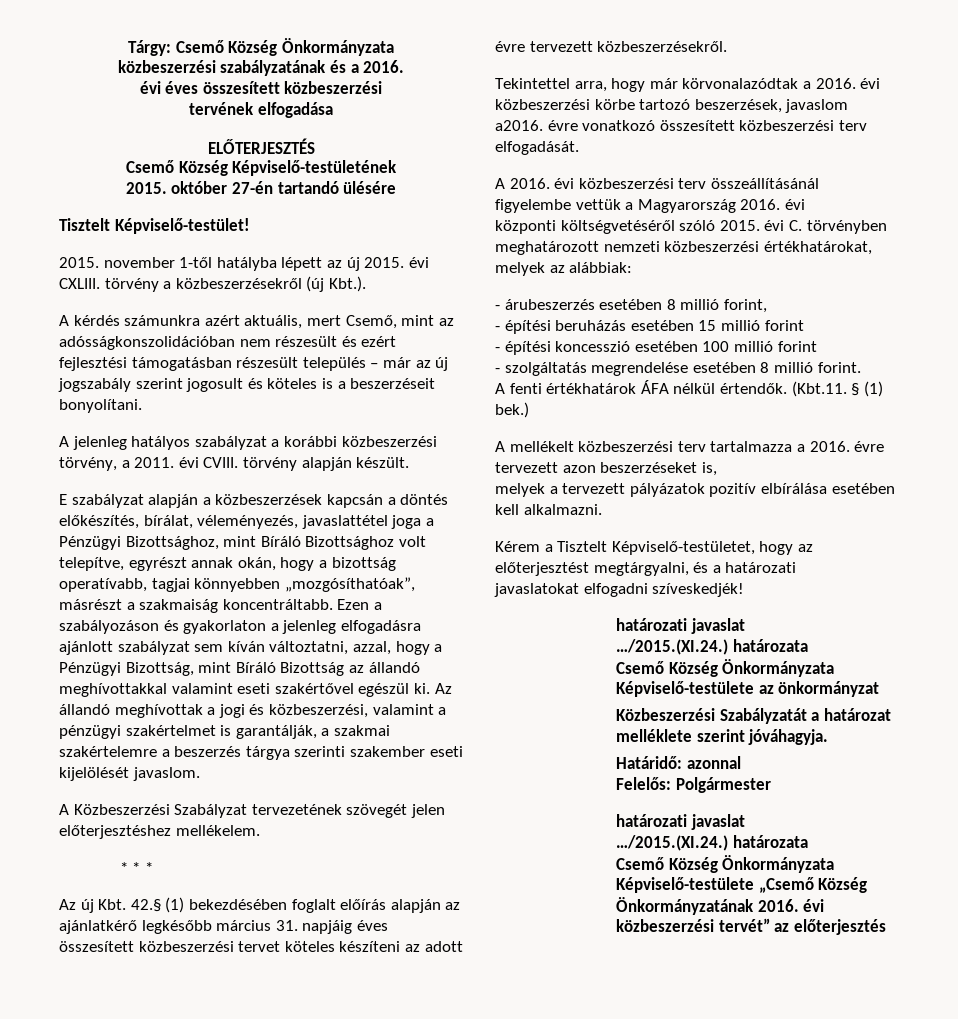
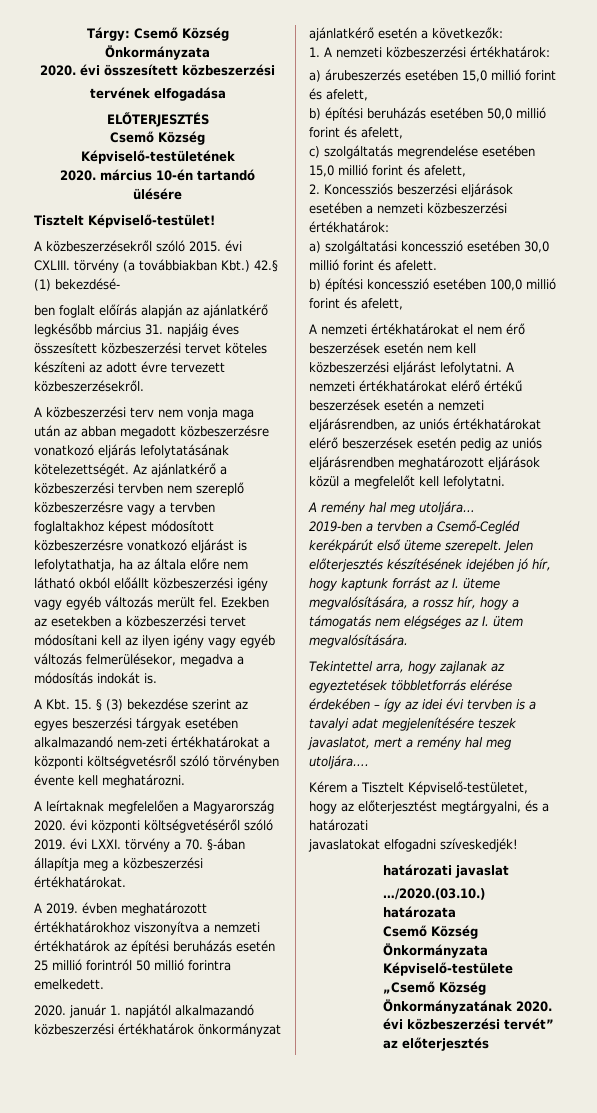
- közbeszerzési szabályzatának és a 2016.
- évi éves összesített közbeszerzési
+ 2020. évi összesített közbeszerzési
- 2015. október 27-én tartandó ülésére
+ 2020. március 10-én tartandó ülésére
- 2015. november 1-től hatályba lépett az új 2015. évi CXLIII. törvény a közbeszerzésekről (új Kbt.).
- A kérdés számunkra azért aktuális, mert Csemő, mint az adósságkonszolidációban nem részesült és ezért fejlesztési támogatásban részesült település – már az új jogszabály szerint jogosult és köteles is a beszerzéseit bonyolítani.
- A jelenleg hatályos szabályzat a korábbi közbeszerzési törvény, a 2011. évi CVIII. törvény alapján készült.
- E szabályzat alapján a közbeszerzések kapcsán a döntés előkészítés, bírálat, véleményezés, javaslattétel joga a Pénzügyi Bizottsághoz, mint Bíráló Bizottsághoz volt telepítve, egyrészt annak okán, hogy a bizottság operatívabb, tagjai könnyebben „mozgósíthatóak”, másrészt a szakmaiság koncentráltabb. Ezen a szabályozáson és gyakorlaton a jelenleg elfogadásra ajánlott szabályzat sem kíván változtatni, azzal, hogy a Pénzügyi Bizottság, mint Bíráló Bizottság az állandó meghívottakkal valamint eseti szakértővel egészül ki. Az állandó meghívottak a jogi és közbeszerzési, valamint a pénzügyi szakértelmet is garantálják, a szakmai szakértelemre a beszerzés tárgya szerinti szakember eseti kijelölését javaslom.
- A Közbeszerzési Szabályzat tervezetének szövegét jelen előterjesztéshez mellékelem.
- * * *
- Az új Kbt. 42.§ (1) bekezdésében foglalt előírás alapján az ajánlatkérő legkésőbb március 31. napjáig éves összesített közbeszerzési tervet köteles készíteni az adott évre tervezett közbeszerzésekről.
+ A közbeszerzésekről szóló 2015. évi CXLIII. törvény (a továbbiakban Kbt.) 42.§ (1) bekezdésé-
+ ben foglalt előírás alapján az ajánlatkérő legkésőbb március 31. napjáig éves összesített közbeszerzési tervet köteles készíteni az adott évre tervezett közbeszerzésekről.
- Tekintettel arra, hogy már körvonalazódtak a 2016. évi közbeszerzési körbe tartozó beszerzések, javaslom a2016. évre vonatkozó összesített közbeszerzési terv elfogadását.
- A 2016. évi közbeszerzési terv összeállításánál figyelembe vettük a Magyarország 2016. évi
- központi költségvetéséről szóló 2015. évi C. törvényben meghatározott nemzeti közbeszerzési értékhatárokat, melyek az alábbiak:
- - árubeszerzés esetében 8 millió forint,
- - építési beruházás esetében 15 millió forint
- - építési koncesszió esetében 100 millió forint
- - szolgáltatás megrendelése esetében 8 millió forint.
- A fenti értékhatárok ÁFA nélkül értendők. (Kbt.11. § (1) bek.)
- A mellékelt közbeszerzési terv tartalmazza a 2016. évre tervezett azon beszerzéseket is,
- melyek a tervezett pályázatok pozitív elbírálása esetében kell alkalmazni.
+ A közbeszerzési terv nem vonja maga után az abban megadott közbeszerzésre vonatkozó eljárás lefolytatásának kötelezettségét. Az ajánlatkérő a közbeszerzési tervben nem szereplő közbeszerzésre vagy a tervben foglaltakhoz képest módosított közbeszerzésre vonatkozó eljárást is lefolytathatja, ha az általa előre nem látható okból előállt közbeszerzési igény vagy egyéb változás merült fel. Ezekben az esetekben a közbeszerzési tervet módosítani kell az ilyen igény vagy egyéb változás felmerülésekor, megadva a módosítás indokát is.
+ A Kbt. 15. § (3) bekezdése szerint az egyes beszerzési tárgyak esetében alkalmazandó nem-zeti értékhatárokat a központi költségvetésről szóló törvényben évente kell meghatározni.
+ A leírtaknak megfelelően a Magyarország 2020. évi központi költségvetéséről szóló 2019. évi LXXI. törvény a 70. §-ában állapítja meg a közbeszerzési értékhatárokat.
+ A 2019. évben meghatározott értékhatárokhoz viszonyítva a nemzeti értékhatárok az építési beruházás esetén 25 millió forintról 50 millió forintra emelkedett.
+ 2020. január 1. napjától alkalmazandó közbeszerzési értékhatárok önkormányzat ajánlatkérő esetén a következők:
+ 1. A nemzeti közbeszerzési értékhatárok:
+ a) árubeszerzés esetében 15,0 millió forint és afelett,
+ b) építési beruházás esetében 50,0 millió forint és afelett,
+ c) szolgáltatás megrendelése esetében 15,0 millió forint és afelett,
+ 2. Koncessziós beszerzési eljárások esetében a nemzeti közbeszerzési értékhatárok:
+ a) szolgáltatási koncesszió esetében 30,0 millió forint és afelett.
+ b) építési koncesszió esetében 100,0 millió forint és afelett,
+ A nemzeti értékhatárokat el nem érő beszerzések esetén nem kell közbeszerzési eljárást lefolytatni. A nemzeti értékhatárokat elérő értékű beszerzések esetén a nemzeti eljárásrendben, az uniós értékhatárokat elérő beszerzések esetén pedig az uniós eljárásrendben meghatározott eljárások közül a megfelelőt kell lefolytatni.
+ A remény hal meg utoljára…
+ 2019-ben a tervben a Csemő-Cegléd kerékpárút első üteme szerepelt. Jelen előterjesztés készítésének idejében jó hír, hogy kaptunk forrást az I. üteme megvalósítására, a rossz hír, hogy a támogatás nem elégséges az I. ütem megvalósítására.
+ Tekintettel arra, hogy zajlanak az egyeztetések többletforrás elérése érdekében – így az idei évi tervben is a tavalyi adat megjelenítésére teszek javaslatot, mert a remény hal meg utoljára….
  javaslatokat elfogadni szíveskedjék!
  határozati javaslat
- …/2015.(XI.24.) határozata
- Csemő Község Önkormányzata Képviselő-testülete az önkormányzat
- Közbeszerzési Szabályzatát a határozat melléklete szerint jóváhagyja.
- Határidő: azonnal
- Felelős: Polgármester
- határozati javaslat
- …/2015.(XI.24.) határozata
+ …/2020.(03.10.) határozata
- Csemő Község Önkormányzata Képviselő-testülete „Csemő Község Önkormányzatának 2016. évi közbeszerzési tervét” az előterjesztés
+ Csemő Község Önkormányzata Képviselő-testülete „Csemő Község Önkormányzatának 2020. évi közbeszerzési tervét” az előterjesztés

